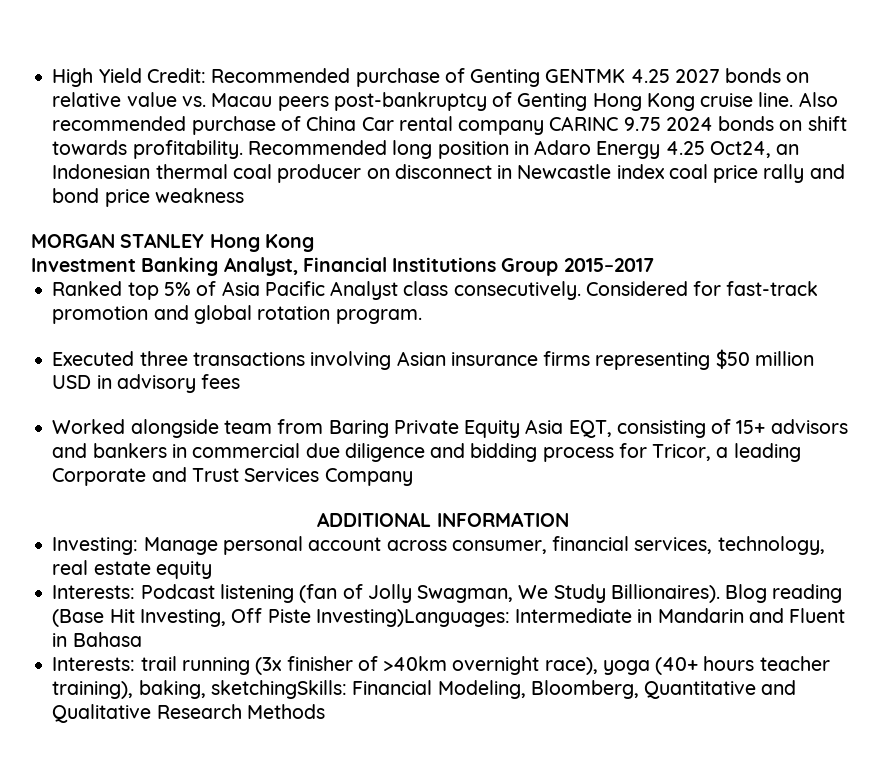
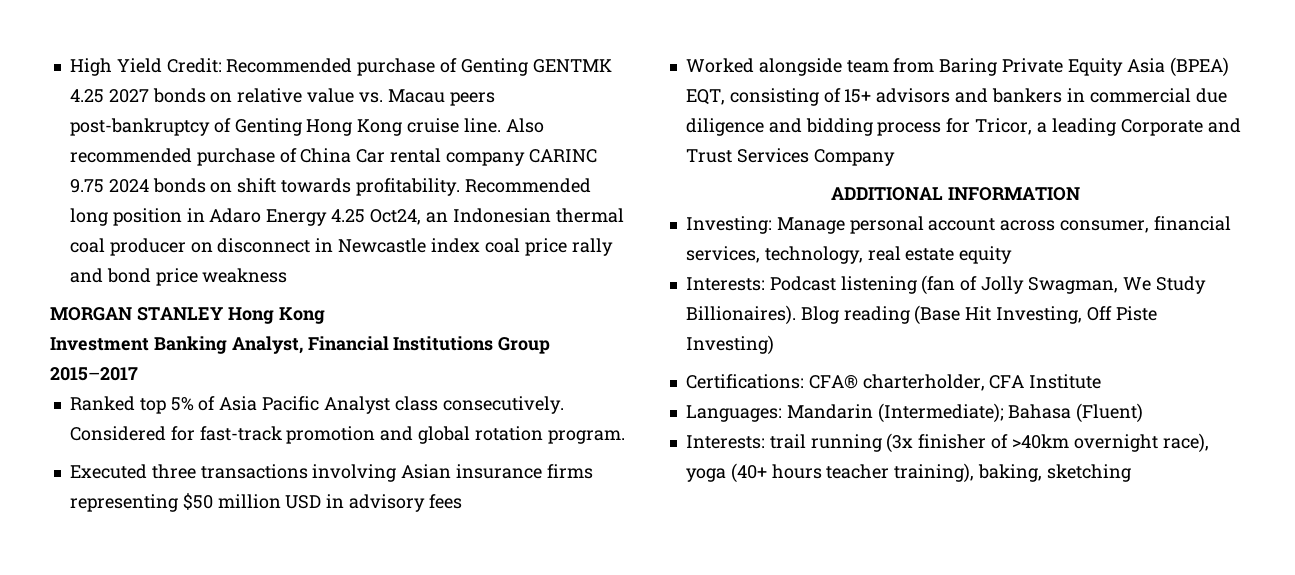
- Worked alongside team from Baring Private Equity Asia EQT, consisting of 15+ advisors and bankers in commercial due diligence and bidding process for Tricor, a leading Corporate and Trust Services Company
+ Worked alongside team from Baring Private Equity Asia (BPEA) EQT, consisting of 15+ advisors and bankers in commercial due diligence and bidding process for Tricor, a leading Corporate and Trust Services Company
- Blog reading (Base Hit Investing, Off Piste Investing)Languages: Intermediate in Mandarin and Fluent in Bahasa
+ Blog reading (Base Hit Investing, Off Piste Investing)
+ Certifications: CFA® charterholder, CFA Institute
+ Languages: Mandarin (Intermediate); Bahasa (Fluent)
- Interests: trail running (3x finisher of >40km overnight race), yoga (40+ hours teacher training), baking, sketchingSkills: Financial Modeling, Bloomberg, Quantitative and Qualitative Research Methods
+ Interests: trail running (3x finisher of >40km overnight race), yoga (40+ hours teacher training), baking, sketching

